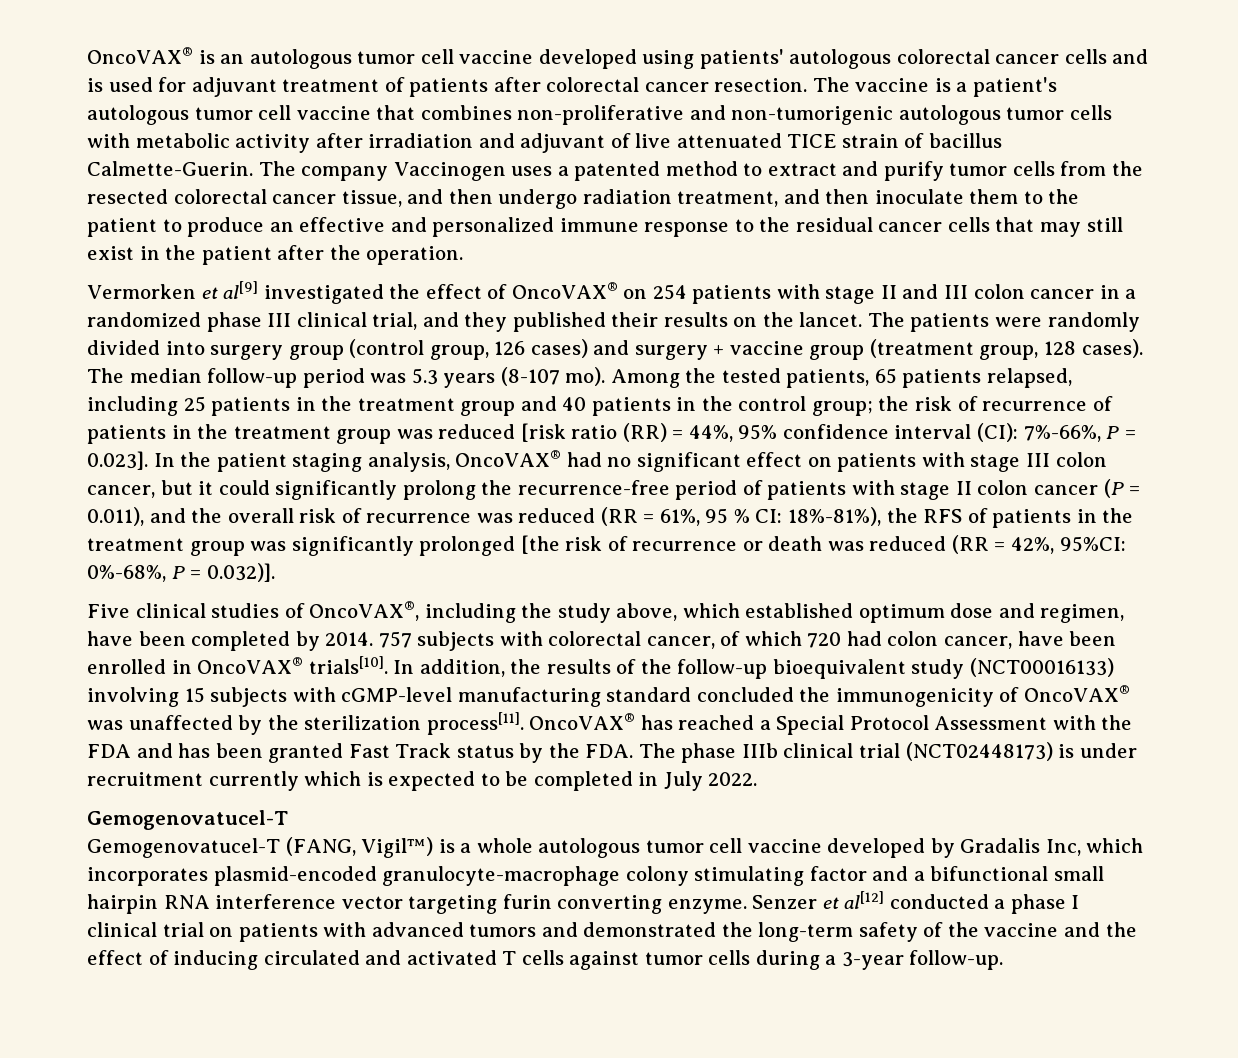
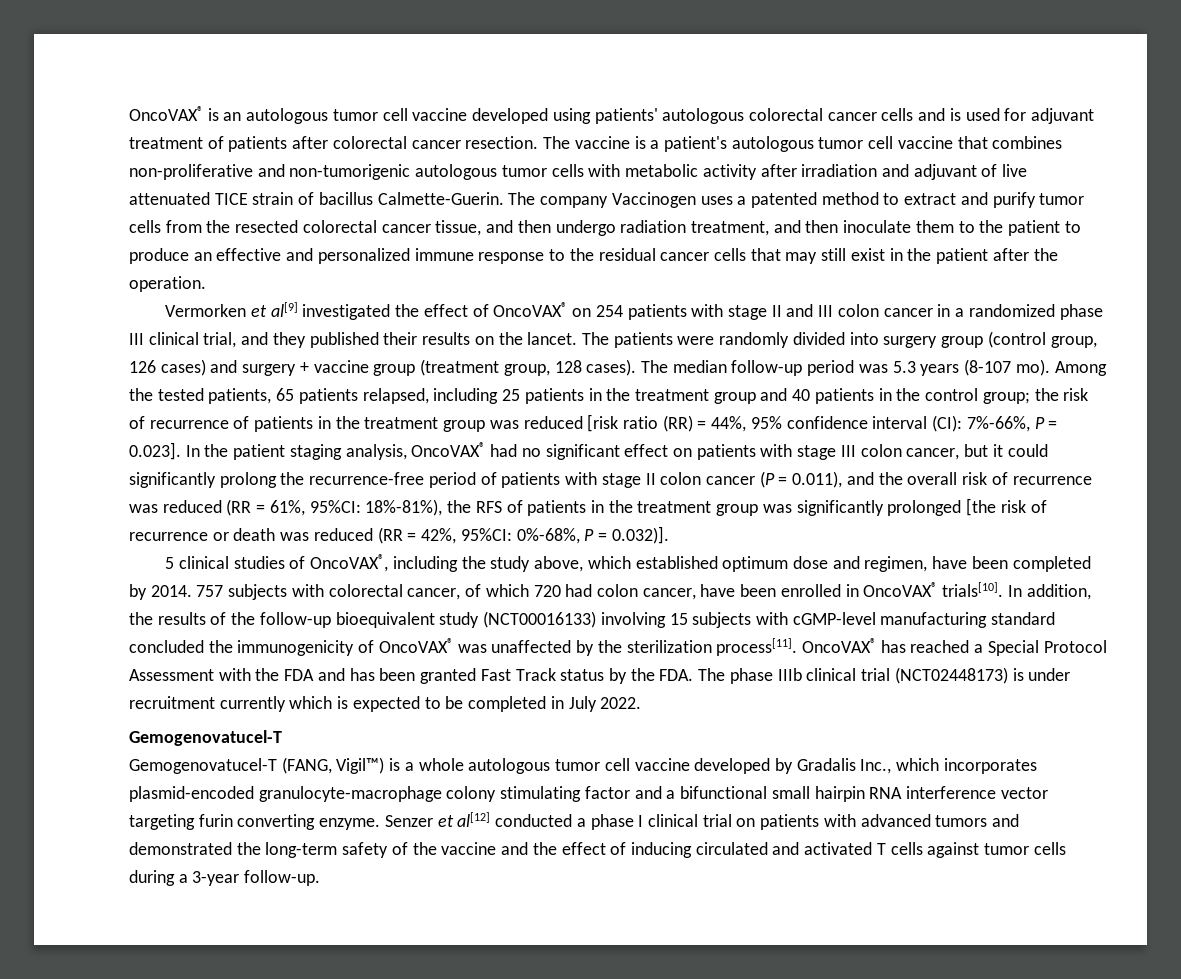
- 7%-66%, P = 0.023]. In the patient staging analysis, OncoVAX® had no significant effect on patients with stage III colon cancer, but it could significantly prolong the recurrence-free period of patients with stage II colon cancer (P = 0.011), and the overall risk of recurrence was reduced (RR = 61%, 95 % CI:
+ 7%-66%, P = 0.023]. In the patient staging analysis, OncoVAX® had no significant effect on patients with stage III colon cancer, but it could significantly prolong the recurrence-free period of patients with stage II colon cancer (P = 0.011), and the overall risk of recurrence was reduced (RR = 61%, 95%CI:
- Five clinical studies of OncoVAX®, including the study above, which established optimum dose and regimen, have been completed by 2014.
+ 5 clinical studies of OncoVAX®, including the study above, which established optimum dose and regimen, have been completed by 2014.
- Gemogenovatucel-T (FANG, Vigil™) is a whole autologous tumor cell vaccine developed by Gradalis Inc, which incorporates plasmid-encoded granulocyte-macrophage colony stimulating factor and a bifunctional small hairpin RNA interference vector targeting furin converting enzyme.
+ Gemogenovatucel-T (FANG, Vigil™) is a whole autologous tumor cell vaccine developed by Gradalis Inc., which incorporates plasmid-encoded granulocyte-macrophage colony stimulating factor and a bifunctional small hairpin RNA interference vector targeting furin converting enzyme.

